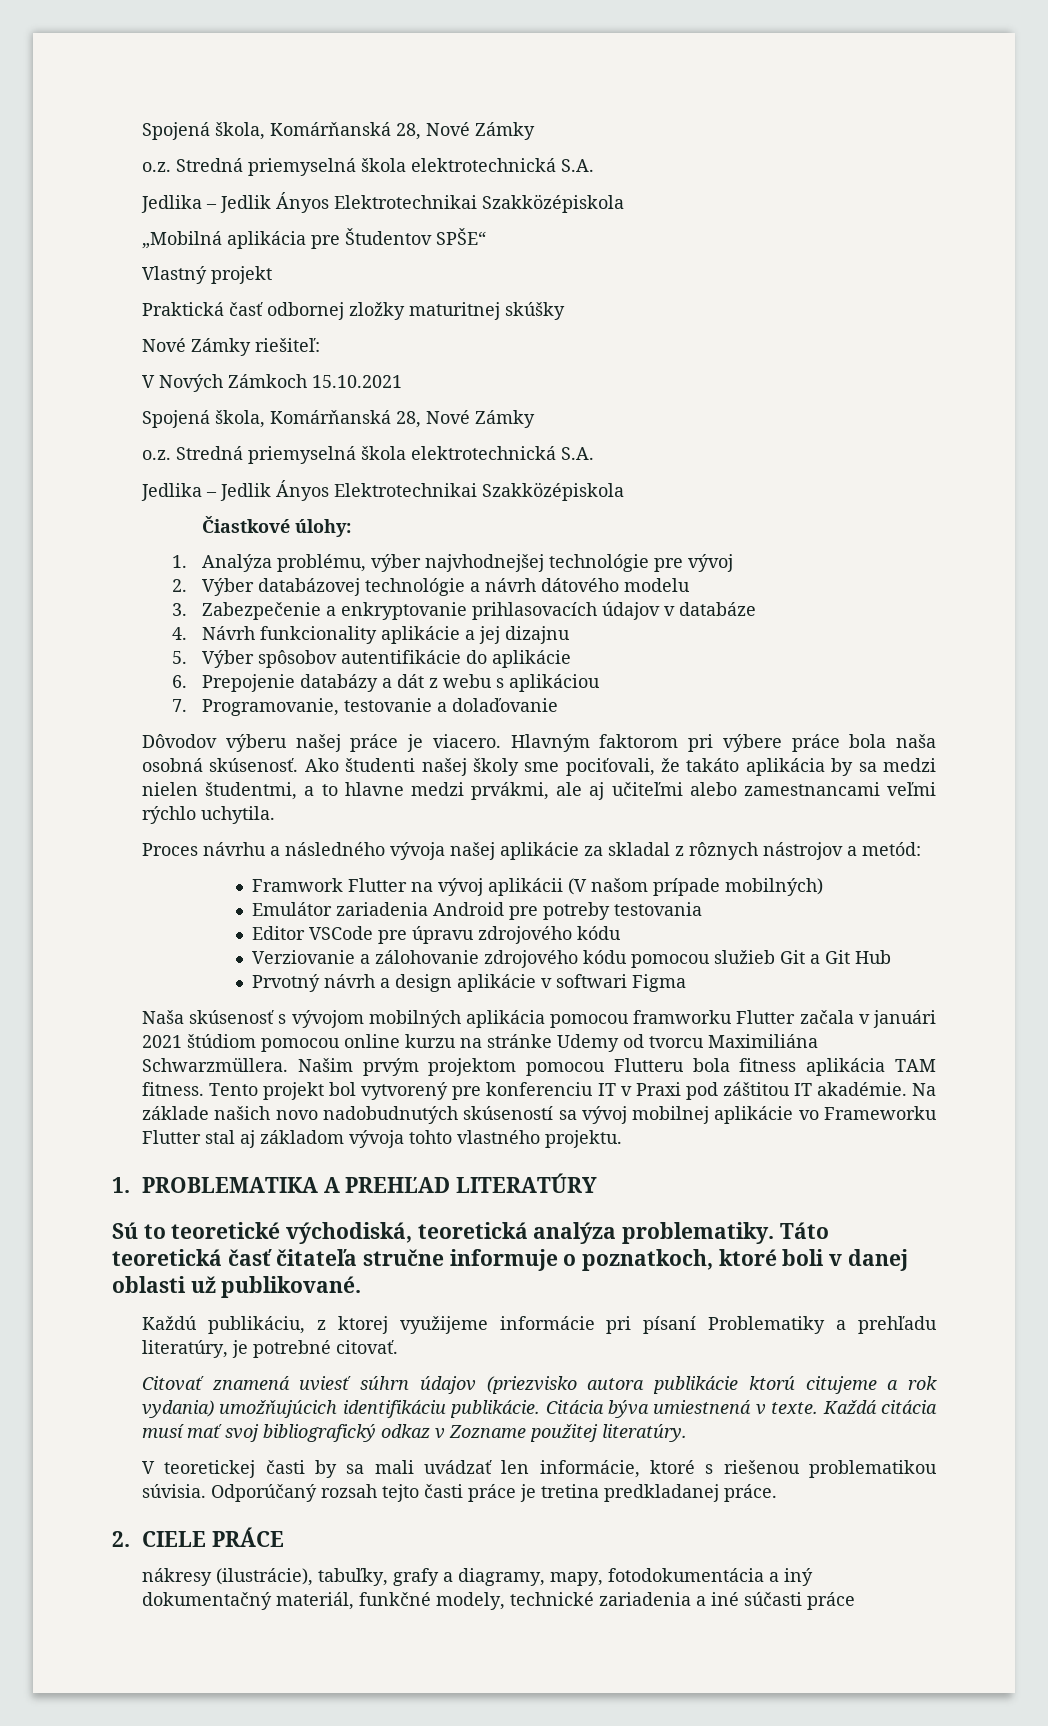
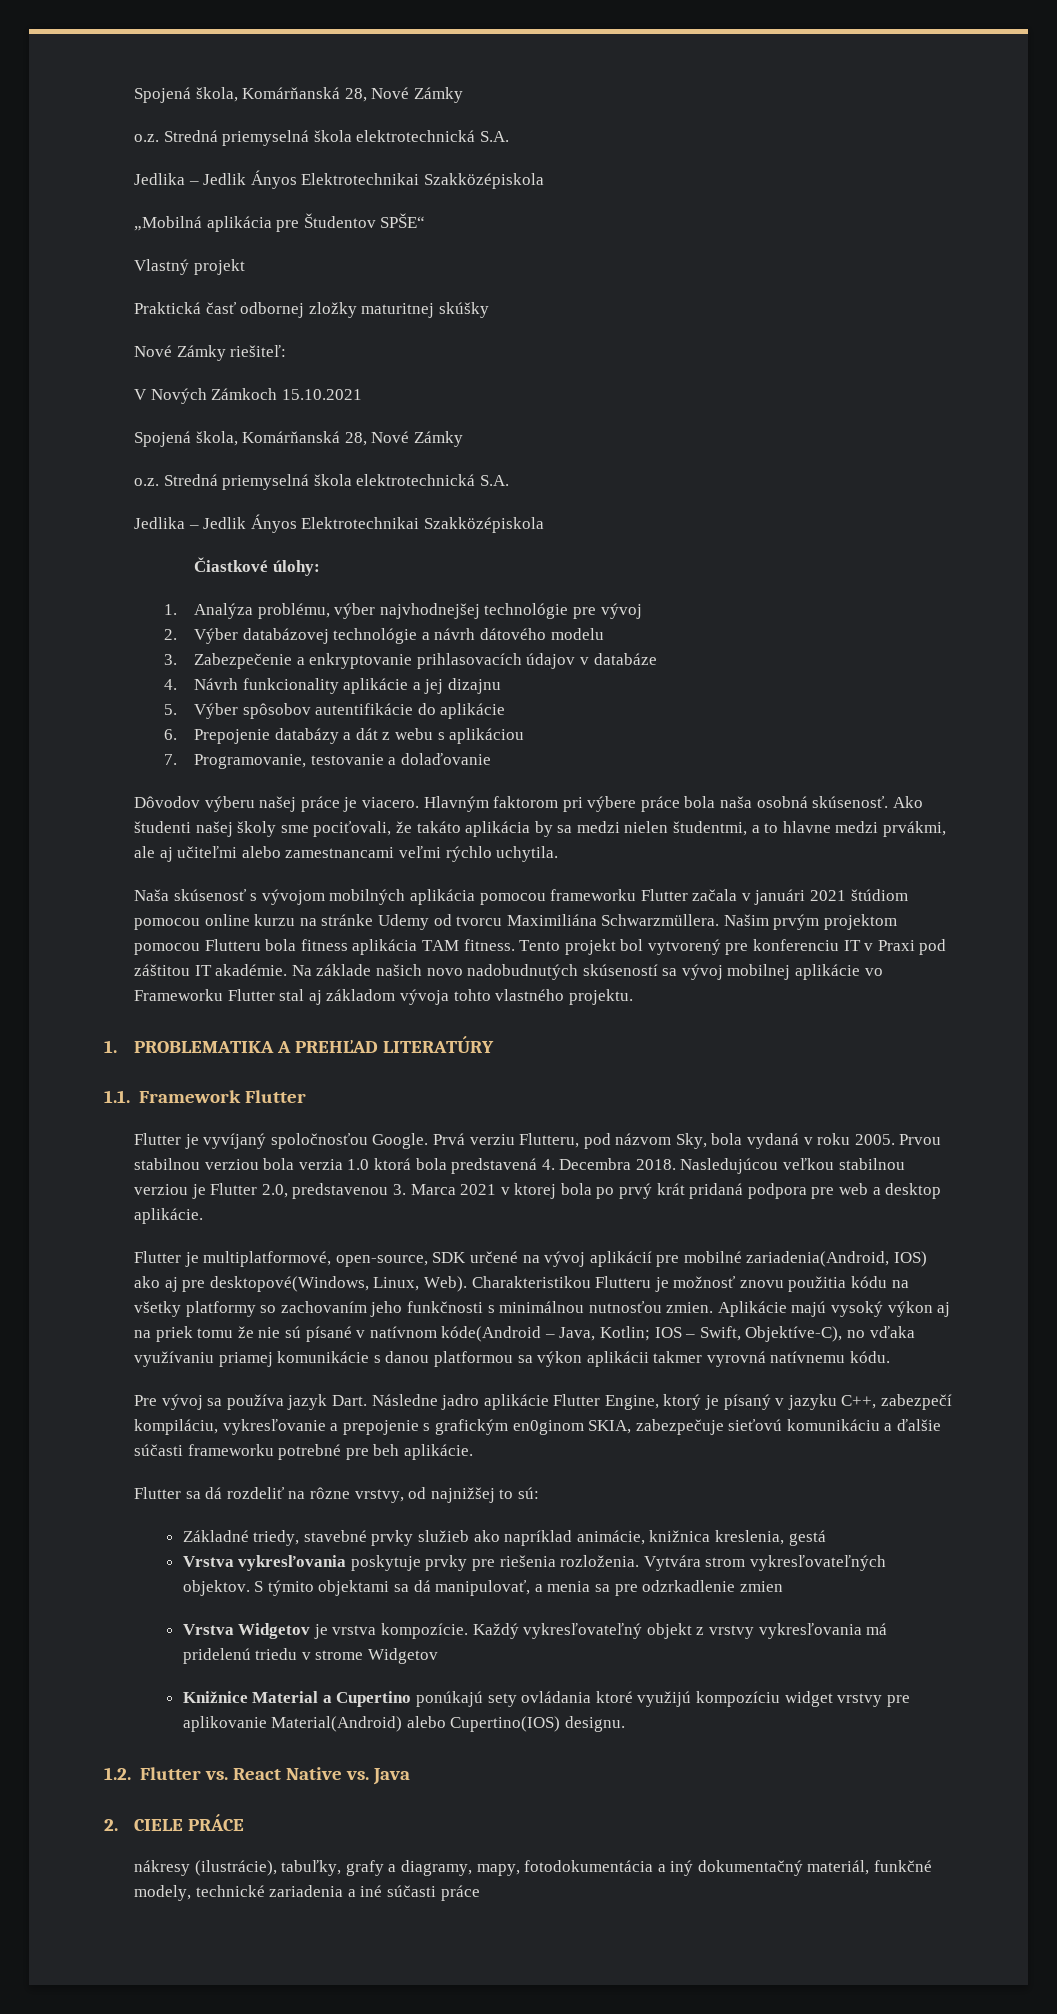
- Proces návrhu a následného vývoja našej aplikácie za skladal z rôznych nástrojov a metód:
- Framwork Flutter na vývoj aplikácii (V našom prípade mobilných)
- Emulátor zariadenia Android pre potreby testovania
- Editor VSCode pre úpravu zdrojového kódu
- Verziovanie a zálohovanie zdrojového kódu pomocou služieb Git a Git Hub
- Prvotný návrh a design aplikácie v softwari Figma
- Naša skúsenosť s vývojom mobilných aplikácia pomocou framworku Flutter začala v januári 2021 štúdiom pomocou online kurzu na stránke Udemy od tvorcu Maximiliána Schwarzmüllera.
+ Naša skúsenosť s vývojom mobilných aplikácia pomocou frameworku Flutter začala v januári 2021 štúdiom pomocou online kurzu na stránke Udemy od tvorcu Maximiliána Schwarzmüllera.
- Sú to teoretické východiská, teoretická analýza problematiky. Táto teoretická časť čitateľa stručne informuje o poznatkoch, ktoré boli v danej oblasti už publikované.
- Každú publikáciu, z ktorej využijeme informácie pri písaní Problematiky a prehľadu literatúry, je potrebné citovať.
- Citovať znamená uviesť súhrn údajov (priezvisko autora publikácie ktorú citujeme a rok vydania) umožňujúcich identifikáciu publikácie. Citácia býva umiestnená v texte. Každá citácia musí mať svoj bibliografický odkaz v Zozname použitej literatúry.
- V teoretickej časti by sa mali uvádzať len informácie, ktoré s riešenou problematikou súvisia. Odporúčaný rozsah tejto časti práce je tretina predkladanej práce.
+ 1.1. Framework Flutter
+ Flutter je vyvíjaný spoločnosťou Google. Prvá verziu Flutteru, pod názvom Sky, bola vydaná v roku 2005. Prvou stabilnou verziou bola verzia 1.0 ktorá bola predstavená 4. Decembra 2018. Nasledujúcou veľkou stabilnou verziou je Flutter 2.0, predstavenou 3. Marca 2021 v ktorej bola po prvý krát pridaná podpora pre web a desktop aplikácie.
+ Flutter je multiplatformové, open-source, SDK určené na vývoj aplikácií pre mobilné zariadenia(Android, IOS) ako aj pre desktopové(Windows, Linux, Web). Charakteristikou Flutteru je možnosť znovu použitia kódu na všetky platformy so zachovaním jeho funkčnosti s minimálnou nutnosťou zmien. Aplikácie majú vysoký výkon aj na priek tomu že nie sú písané v natívnom kóde(Android – Java, Kotlin; IOS – Swift, Objektíve-C), no vďaka využívaniu priamej komunikácie s danou platformou sa výkon aplikácii takmer vyrovná natívnemu kódu.
+ Pre vývoj sa používa jazyk Dart. Následne jadro aplikácie Flutter Engine, ktorý je písaný v jazyku C++, zabezpečí kompiláciu, vykresľovanie a prepojenie s grafickým en0ginom SKIA, zabezpečuje sieťovú komunikáciu a ďalšie súčasti frameworku potrebné pre beh aplikácie.
+ Flutter sa dá rozdeliť na rôzne vrstvy, od najnižšej to sú:
+ Základné triedy, stavebné prvky služieb ako napríklad animácie, knižnica kreslenia, gestá
+ Vrstva vykresľovania poskytuje prvky pre riešenia rozloženia. Vytvára strom vykresľovateľných objektov. S týmito objektami sa dá manipulovať, a menia sa pre odzrkadlenie zmien
+ Vrstva Widgetov je vrstva kompozície. Každý vykresľovateľný objekt z vrstvy vykresľovania má pridelenú triedu v strome Widgetov
+ Knižnice Material a Cupertino ponúkajú sety ovládania ktoré využijú kompozíciu widget vrstvy pre aplikovanie Material(Android) alebo Cupertino(IOS) designu.
+ 1.2. Flutter vs. React Native vs. Java

